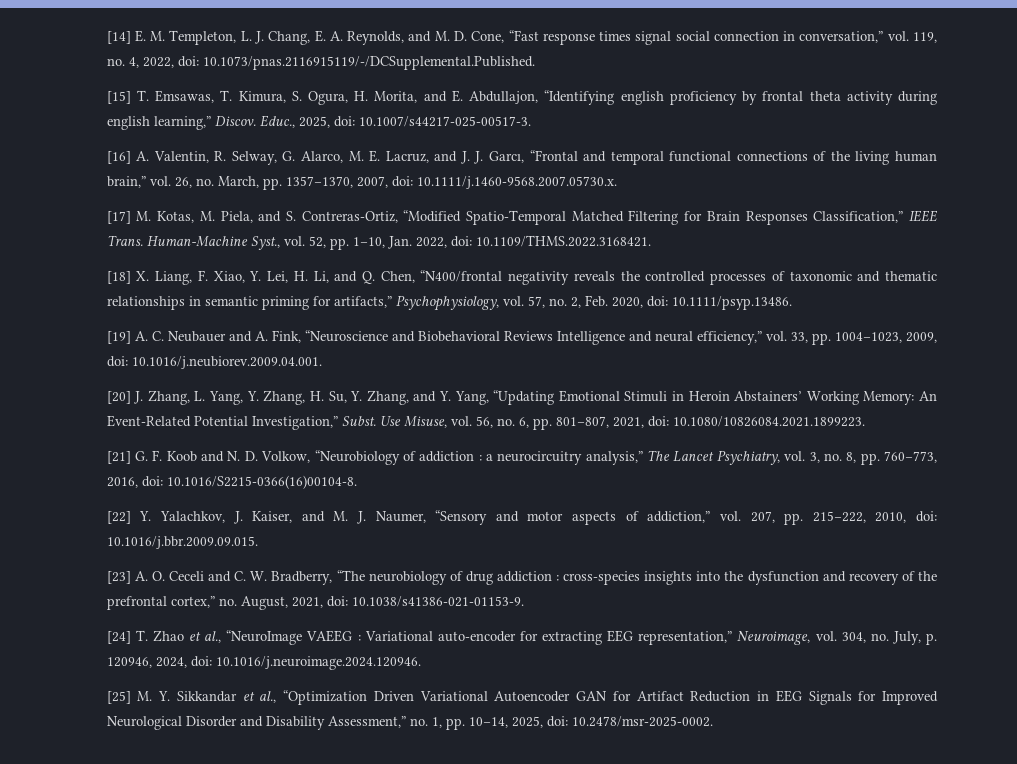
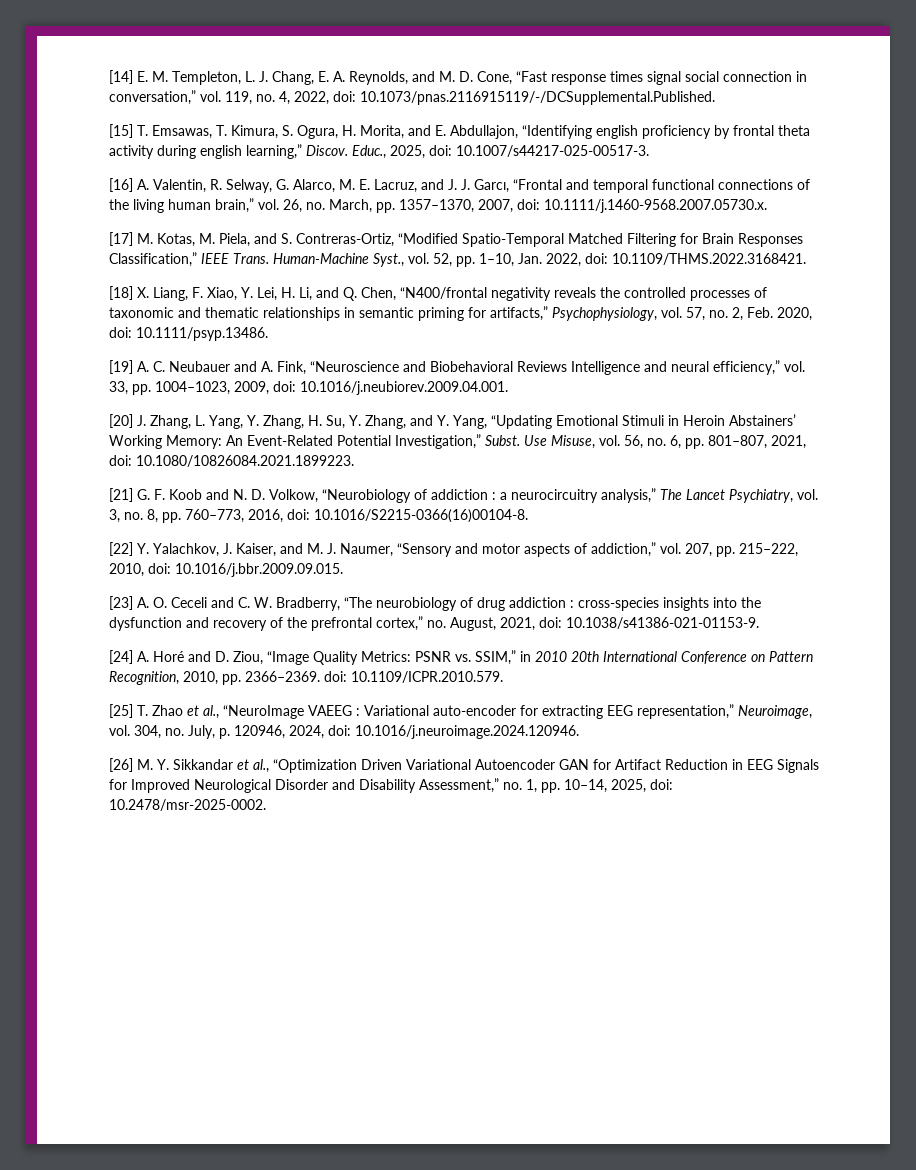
- [24] T. Zhao et al., “NeuroImage VAEEG : Variational auto-encoder for extracting EEG representation,” Neuroimage, vol. 304, no. July, p. 120946, 2024, doi: 10.1016/j.neuroimage.2024.120946.
+ [24] A. Horé and D. Ziou, “Image Quality Metrics: PSNR vs. SSIM,” in 2010 20th International Conference on Pattern Recognition, 2010, pp. 2366–2369. doi: 10.1109/ICPR.2010.579.
+ [25] T. Zhao et al., “NeuroImage VAEEG : Variational auto-encoder for extracting EEG representation,” Neuroimage, vol. 304, no. July, p. 120946, 2024, doi: 10.1016/j.neuroimage.2024.120946.
- [25] M. Y. Sikkandar et al., “Optimization Driven Variational Autoencoder GAN for Artifact Reduction in EEG Signals for Improved Neurological Disorder and Disability Assessment,” no. 1, pp. 10–14, 2025, doi: 10.2478/msr-2025-0002.
+ [26] M. Y. Sikkandar et al., “Optimization Driven Variational Autoencoder GAN for Artifact Reduction in EEG Signals for Improved Neurological Disorder and Disability Assessment,” no. 1, pp. 10–14, 2025, doi: 10.2478/msr-2025-0002.

